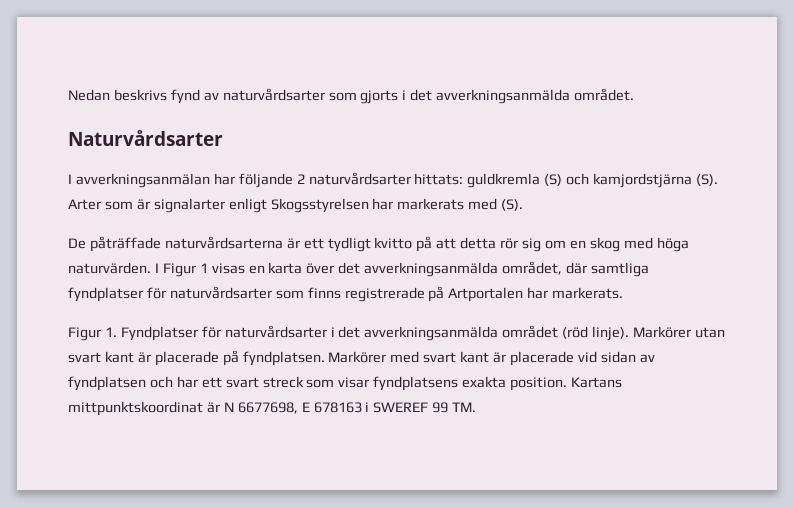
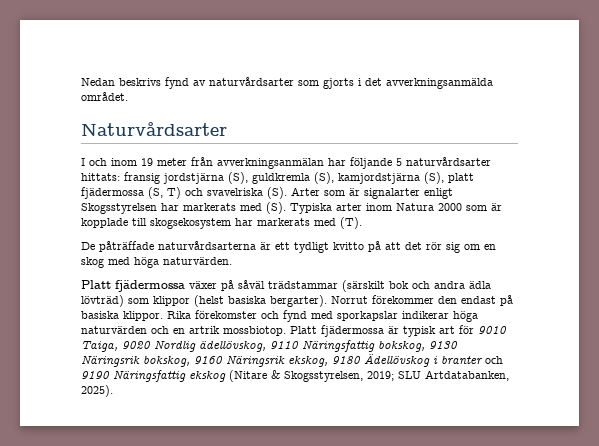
- I avverkningsanmälan har följande 2 naturvårdsarter hittats: guldkremla (S) och kamjordstjärna (S). Arter som är signalarter enligt Skogsstyrelsen har markerats med (S).
+ I och inom 19 meter från avverkningsanmälan har följande 5 naturvårdsarter hittats: fransig jordstjärna (S), guldkremla (S), kamjordstjärna (S), platt fjädermossa (S, T) och svavelriska (S). Arter som är signalarter enligt Skogsstyrelsen har markerats med (S). Typiska arter inom Natura 2000 som är kopplade till skogsekosystem har markerats med (T).
- De påträffade naturvårdsarterna är ett tydligt kvitto på att detta rör sig om en skog med höga naturvärden. I Figur 1 visas en karta över det avverkningsanmälda området, där samtliga fyndplatser för naturvårdsarter som finns registrerade på Artportalen har markerats.
- Figur 1. Fyndplatser för naturvårdsarter i det avverkningsanmälda området (röd linje). Markörer utan svart kant är placerade på fyndplatsen. Markörer med svart kant är placerade vid sidan av fyndplatsen och har ett svart streck som visar fyndplatsens exakta position. Kartans mittpunktskoordinat är N 6677698, E 678163 i SWEREF 99 TM.
+ De påträffade naturvårdsarterna är ett tydligt kvitto på att det rör sig om en skog med höga naturvärden.
+ Platt fjädermossa växer på såväl trädstammar (särskilt bok och andra ädla lövträd) som klippor (helst basiska bergarter). Norrut förekommer den endast på basiska klippor. Rika förekomster och fynd med sporkapslar indikerar höga naturvärden och en artrik mossbiotop. Platt fjädermossa är typisk art för 9010 Taiga, 9020 Nordlig ädellövskog, 9110 Näringsfattig bokskog, 9130 Näringsrik bokskog, 9160 Näringsrik ekskog, 9180 Ädellövskog i branter och 9190 Näringsfattig ekskog (Nitare & Skogsstyrelsen, 2019; SLU Artdatabanken, 2025).

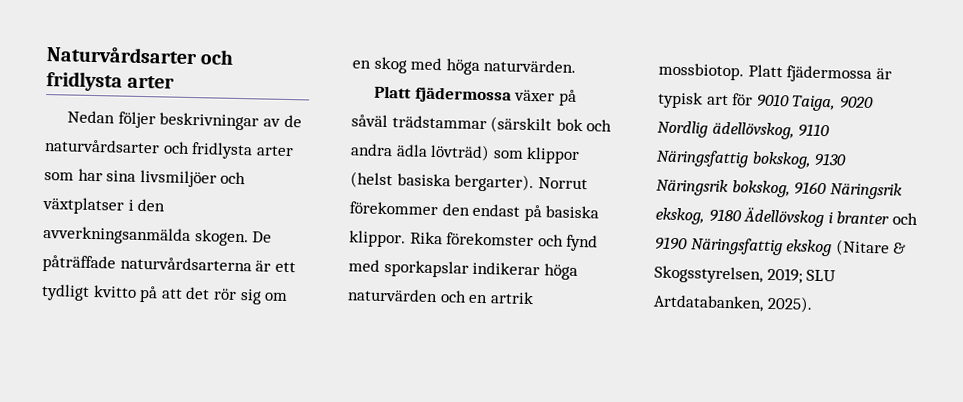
- Nedan beskrivs fynd av naturvårdsarter som gjorts i det avverkningsanmälda området.
- Naturvårdsarter
- I och inom 19 meter från avverkningsanmälan har följande 5 naturvårdsarter hittats: fransig jordstjärna (S), guldkremla (S), kamjordstjärna (S), platt fjädermossa (S, T) och svavelriska (S). Arter som är signalarter enligt Skogsstyrelsen har markerats med (S). Typiska arter inom Natura 2000 som är kopplade till skogsekosystem har markerats med (T).
- De påträffade naturvårdsarterna är ett tydligt kvitto på att det rör sig om en skog med höga naturvärden.
+ Naturvårdsarter och fridlysta arter
+ Nedan följer beskrivningar av de naturvårdsarter och fridlysta arter som har sina livsmiljöer och växtplatser i den avverkningsanmälda skogen. De påträffade naturvårdsarterna är ett tydligt kvitto på att det rör sig om en skog med höga naturvärden.

